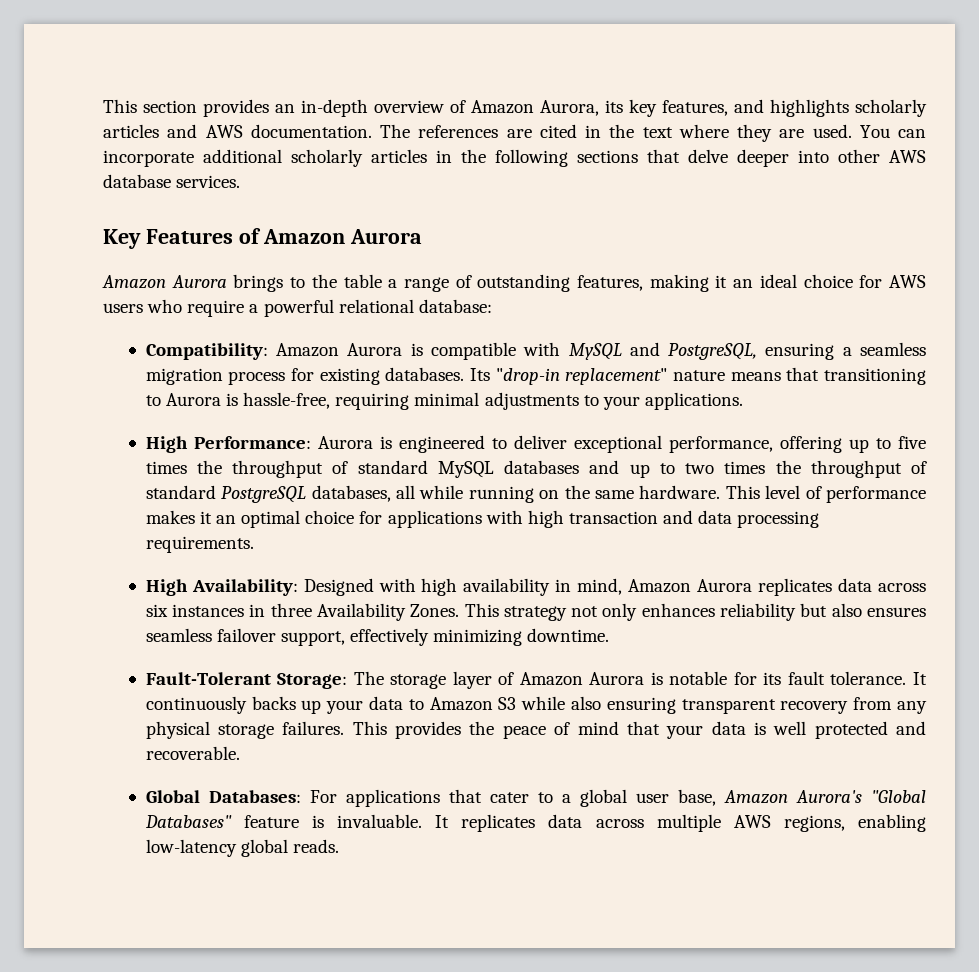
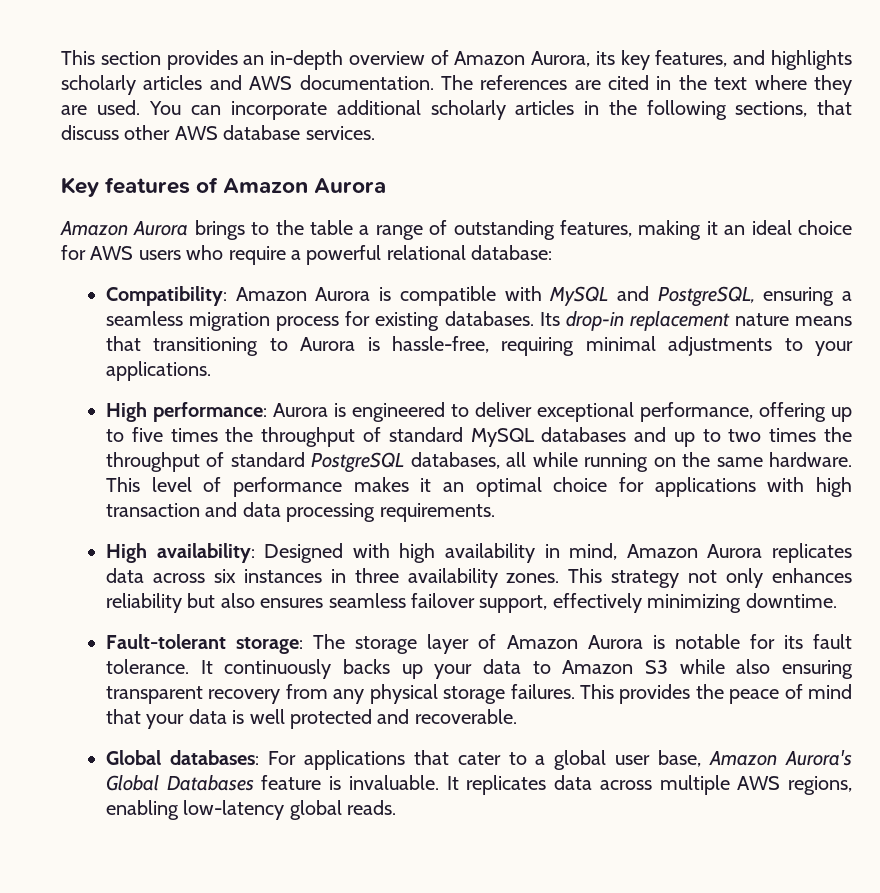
- You can incorporate additional scholarly articles in the following sections that delve deeper into other AWS database services.
+ You can incorporate additional scholarly articles in the following sections, that discuss other AWS database services.
- Key Features of Amazon Aurora
+ Key features of Amazon Aurora
- Its "drop-in replacement" nature means that transitioning to Aurora is hassle-free, requiring minimal adjustments to your applications.
+ Its drop-in replacement nature means that transitioning to Aurora is hassle-free, requiring minimal adjustments to your applications.
- High Performance: Aurora is engineered to deliver exceptional performance, offering up to five times the throughput of standard MySQL databases and up to two times the throughput of standard PostgreSQL databases, all while running on the same hardware.
+ High performance: Aurora is engineered to deliver exceptional performance, offering up to five times the throughput of standard MySQL databases and up to two times the throughput of standard PostgreSQL databases, all while running on the same hardware.
- High Availability: Designed with high availability in mind, Amazon Aurora replicates data across six instances in three Availability Zones.
+ High availability: Designed with high availability in mind, Amazon Aurora replicates data across six instances in three availability zones.
- Fault-Tolerant Storage: The storage layer of Amazon Aurora is notable for its fault tolerance.
+ Fault-tolerant storage: The storage layer of Amazon Aurora is notable for its fault tolerance.
- Global Databases: For applications that cater to a global user base, Amazon Aurora's "Global Databases" feature is invaluable.
+ Global databases: For applications that cater to a global user base, Amazon Aurora's Global Databases feature is invaluable.

